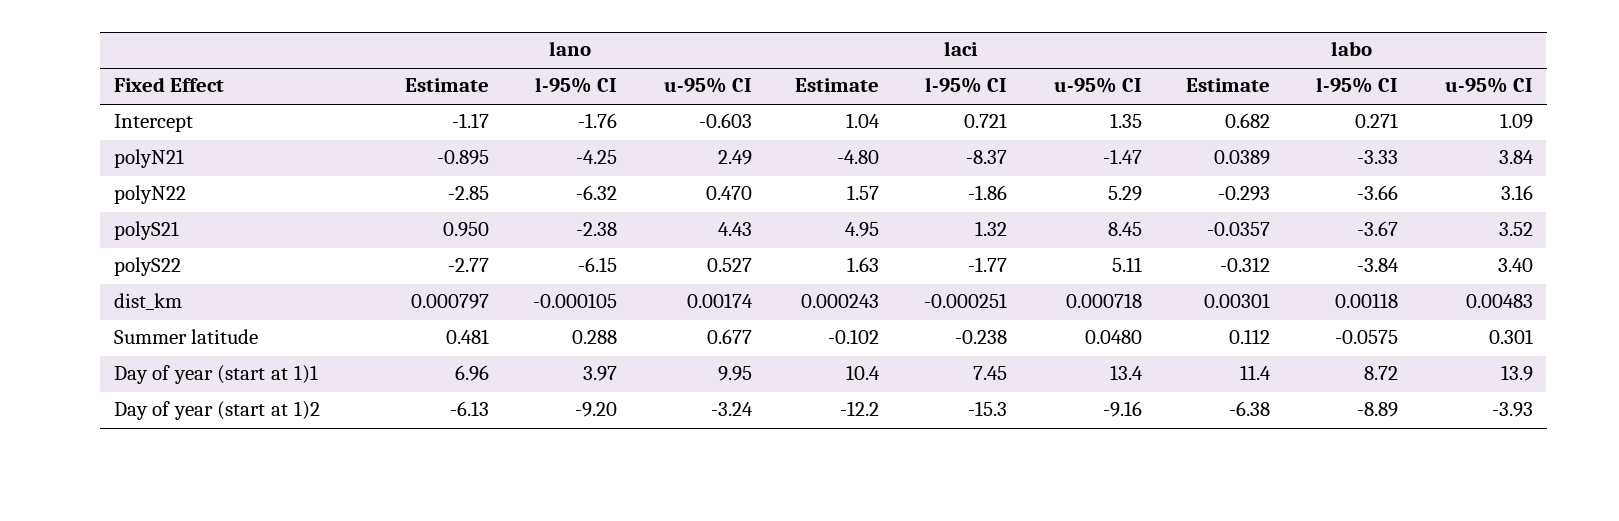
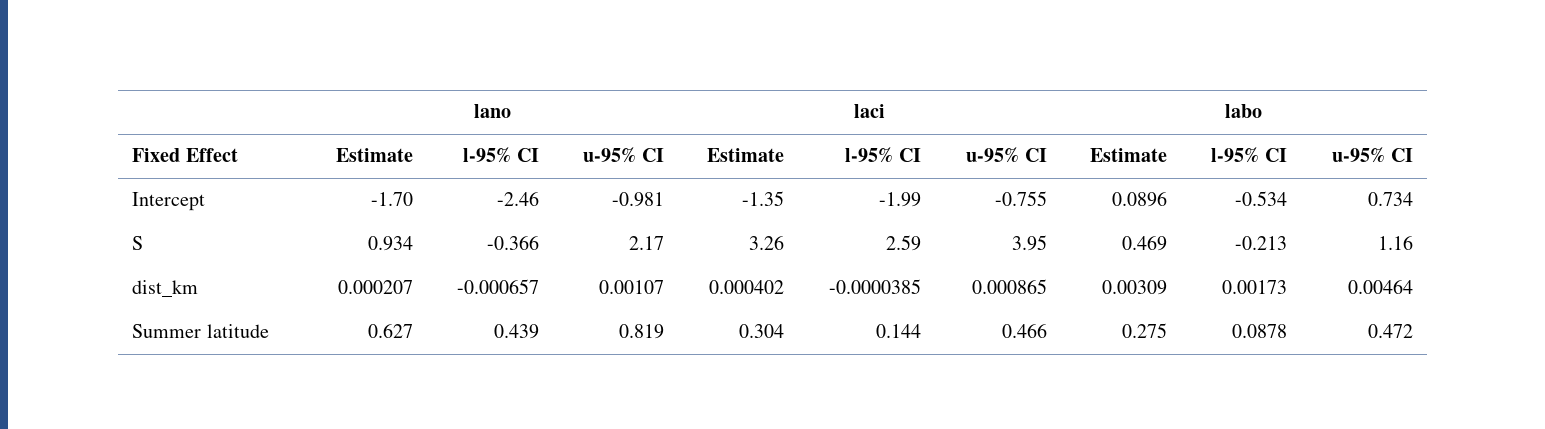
- Intercept | -1.17 | -1.76 | -0.603 | 1.04 | 0.721 | 1.35 | 0.682 | 0.271 | 1.09
- polyN21 | -0.895 | -4.25 | 2.49 | -4.80 | -8.37 | -1.47 | 0.0389 | -3.33 | 3.84
- polyN22 | -2.85 | -6.32 | 0.470 | 1.57 | -1.86 | 5.29 | -0.293 | -3.66 | 3.16
- polyS21 | 0.950 | -2.38 | 4.43 | 4.95 | 1.32 | 8.45 | -0.0357 | -3.67 | 3.52
- polyS22 | -2.77 | -6.15 | 0.527 | 1.63 | -1.77 | 5.11 | -0.312 | -3.84 | 3.40
- dist_km | 0.000797 | -0.000105 | 0.00174 | 0.000243 | -0.000251 | 0.000718 | 0.00301 | 0.00118 | 0.00483
- Summer latitude | 0.481 | 0.288 | 0.677 | -0.102 | -0.238 | 0.0480 | 0.112 | -0.0575 | 0.301
- Day of year (start at 1)1 | 6.96 | 3.97 | 9.95 | 10.4 | 7.45 | 13.4 | 11.4 | 8.72 | 13.9
- Day of year (start at 1)2 | -6.13 | -9.20 | -3.24 | -12.2 | -15.3 | -9.16 | -6.38 | -8.89 | -3.93
+ Intercept | -1.70 | -2.46 | -0.981 | -1.35 | -1.99 | -0.755 | 0.0896 | -0.534 | 0.734
+ S | 0.934 | -0.366 | 2.17 | 3.26 | 2.59 | 3.95 | 0.469 | -0.213 | 1.16
+ dist_km | 0.000207 | -0.000657 | 0.00107 | 0.000402 | -0.0000385 | 0.000865 | 0.00309 | 0.00173 | 0.00464
+ Summer latitude | 0.627 | 0.439 | 0.819 | 0.304 | 0.144 | 0.466 | 0.275 | 0.0878 | 0.472

